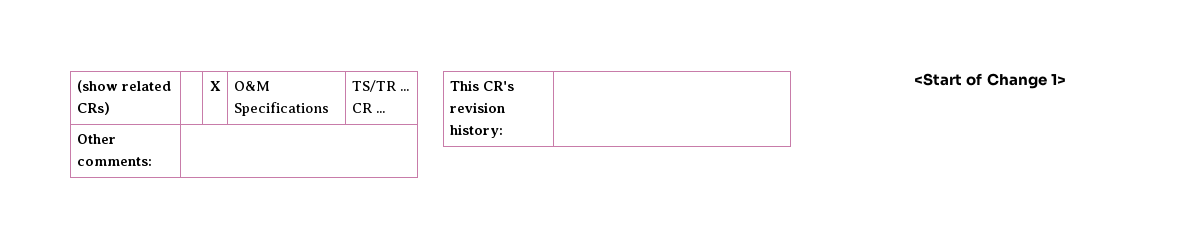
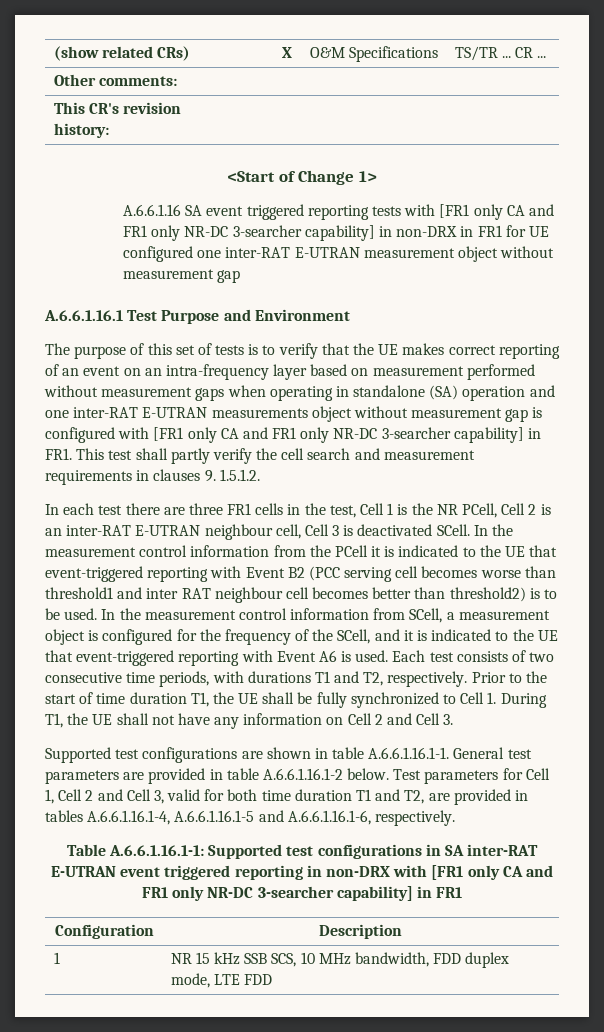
+ A.6.6.1.16 SA event triggered reporting tests with [FR1 only CA and FR1 only NR-DC 3-searcher capability] in non-DRX in FR1 for UE configured one inter-RAT E-UTRAN measurement object without measurement gap
+ A.6.6.1.16.1 Test Purpose and Environment
+ The purpose of this set of tests is to verify that the UE makes correct reporting of an event on an intra-frequency layer based on measurement performed without measurement gaps when operating in standalone (SA) operation and one inter-RAT E-UTRAN measurements object without measurement gap is configured with [FR1 only CA and FR1 only NR-DC 3-searcher capability] in FR1. This test shall partly verify the cell search and measurement requirements in clauses 9. 1.5.1.2.
+ In each test there are three FR1 cells in the test, Cell 1 is the NR PCell, Cell 2 is an inter-RAT E-UTRAN neighbour cell, Cell 3 is deactivated SCell. In the measurement control information from the PCell it is indicated to the UE that event-triggered reporting with Event B2 (PCC serving cell becomes worse than threshold1 and inter RAT neighbour cell becomes better than threshold2) is to be used. In the measurement control information from SCell, a measurement object is configured for the frequency of the SCell, and it is indicated to the UE that event-triggered reporting with Event A6 is used. Each test consists of two consecutive time periods, with durations T1 and T2, respectively. Prior to the start of time duration T1, the UE shall be fully synchronized to Cell 1. During T1, the UE shall not have any information on Cell 2 and Cell 3.
+ Supported test configurations are shown in table A.6.6.1.16.1-1. General test parameters are provided in table A.6.6.1.16.1-2 below. Test parameters for Cell 1, Cell 2 and Cell 3, valid for both time duration T1 and T2, are provided in tables A.6.6.1.16.1-4, A.6.6.1.16.1-5 and A.6.6.1.16.1-6, respectively.
+ Table A.6.6.1.16.1-1: Supported test configurations in SA inter-RAT E-UTRAN event triggered reporting in non-DRX with [FR1 only CA and FR1 only NR-DC 3-searcher capability] in FR1
+ Configuration | Description
+ 1 | NR 15 kHz SSB SCS, 10 MHz bandwidth, FDD duplex mode, LTE FDD

